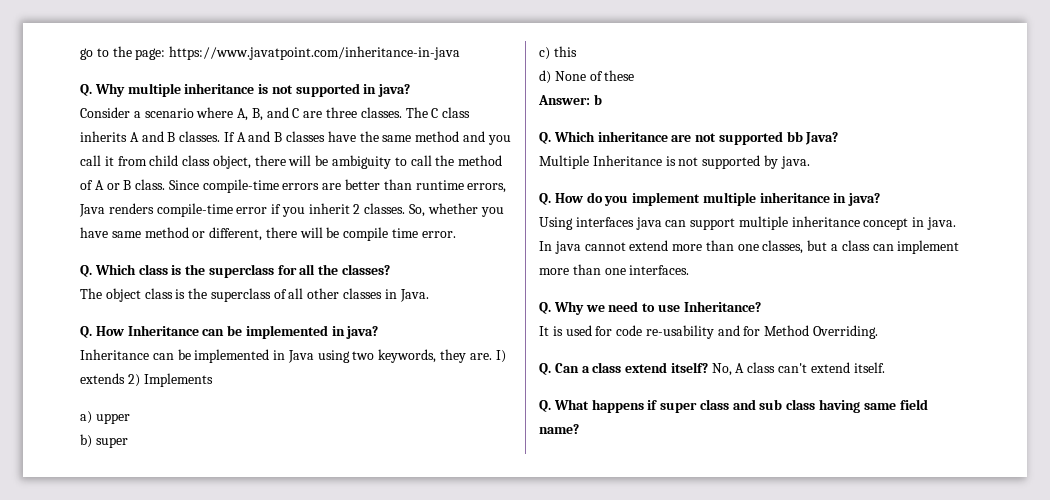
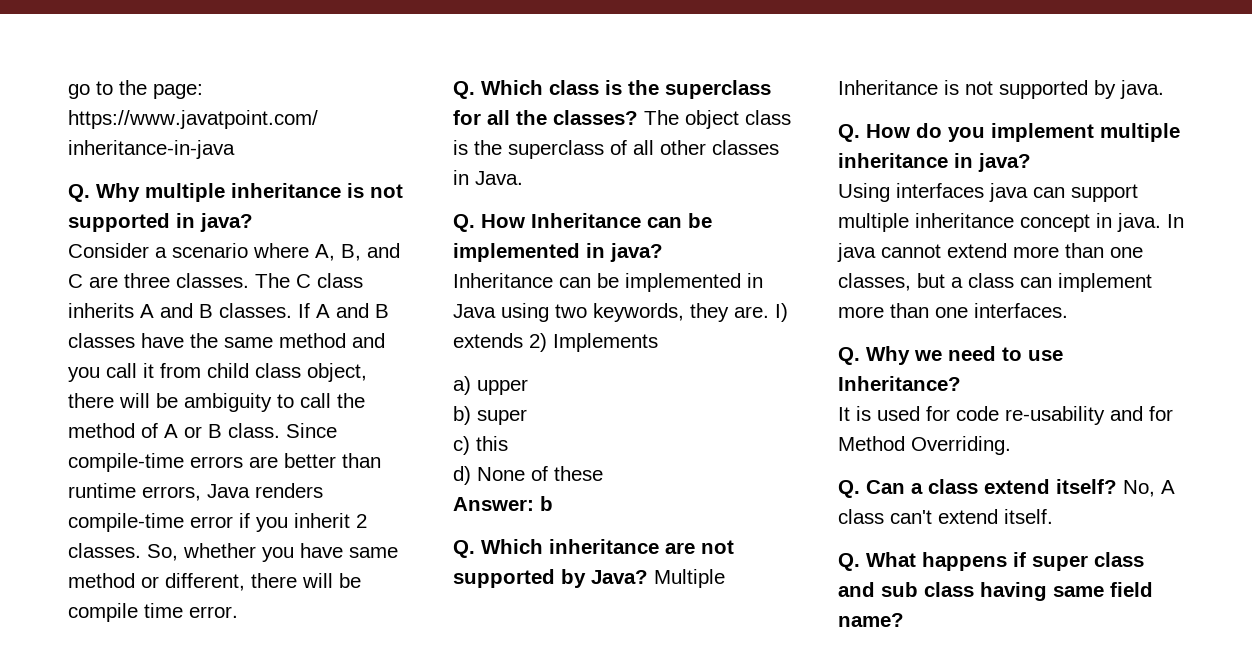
- Q. Which class is the superclass for all the classes?
- The object class is the superclass of all other classes in Java.
+ Q. Which class is the superclass for all the classes? The object class is the superclass of all other classes in Java.
- Q. Which inheritance are not supported bb Java?
- Multiple Inheritance is not supported by java.
+ Q. Which inheritance are not supported by Java? Multiple Inheritance is not supported by java.

